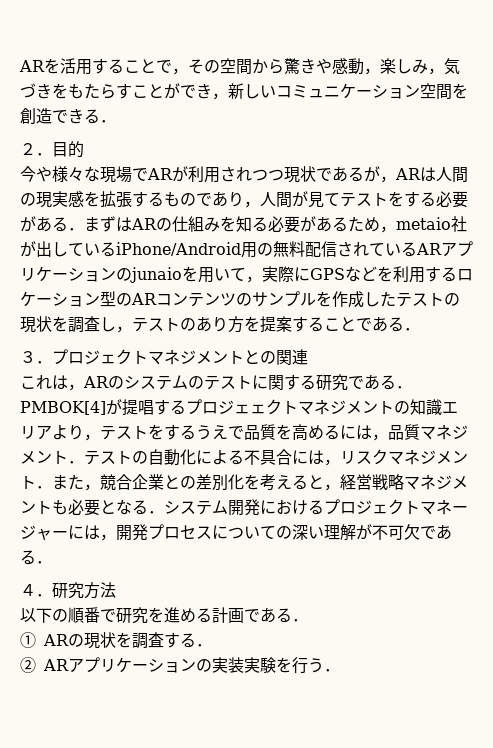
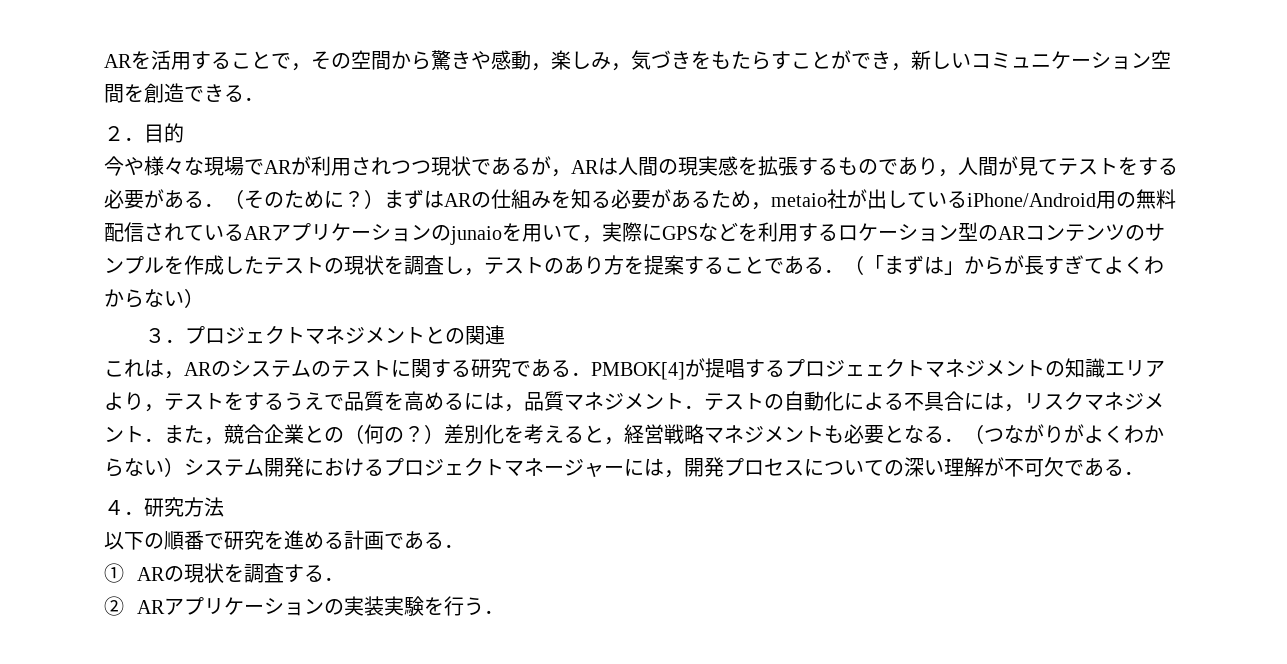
- 今や様々な現場でARが利用されつつ現状であるが，ARは人間の現実感を拡張するものであり，人間が見てテストをする必要がある．まずはARの仕組みを知る必要があるため，metaio社が出しているiPhone/Android用の無料配信されているARアプリケーションのjunaioを用いて，実際にGPSなどを利用するロケーション型のARコンテンツのサンプルを作成したテストの現状を調査し，テストのあり方を提案することである．
+ 今や様々な現場でARが利用されつつ現状であるが，ARは人間の現実感を拡張するものであり，人間が見てテストをする必要がある．（そのために？）まずはARの仕組みを知る必要があるため，metaio社が出しているiPhone/Android用の無料配信されているARアプリケーションのjunaioを用いて，実際にGPSなどを利用するロケーション型のARコンテンツのサンプルを作成したテストの現状を調査し，テストのあり方を提案することである．（「まずは」からが長すぎてよくわからない）
- これは，ARのシステムのテストに関する研究である．PMBOK[4]が提唱するプロジェェクトマネジメントの知識エリアより，テストをするうえで品質を高めるには，品質マネジメント．テストの自動化による不具合には，リスクマネジメント．また，競合企業との差別化を考えると，経営戦略マネジメントも必要となる．システム開発におけるプロジェクトマネージャーには，開発プロセスについての深い理解が不可欠である．
+ これは，ARのシステムのテストに関する研究である．PMBOK[4]が提唱するプロジェェクトマネジメントの知識エリアより，テストをするうえで品質を高めるには，品質マネジメント．テストの自動化による不具合には，リスクマネジメント．また，競合企業との（何の？）差別化を考えると，経営戦略マネジメントも必要となる．（つながりがよくわからない）システム開発におけるプロジェクトマネージャーには，開発プロセスについての深い理解が不可欠である．

